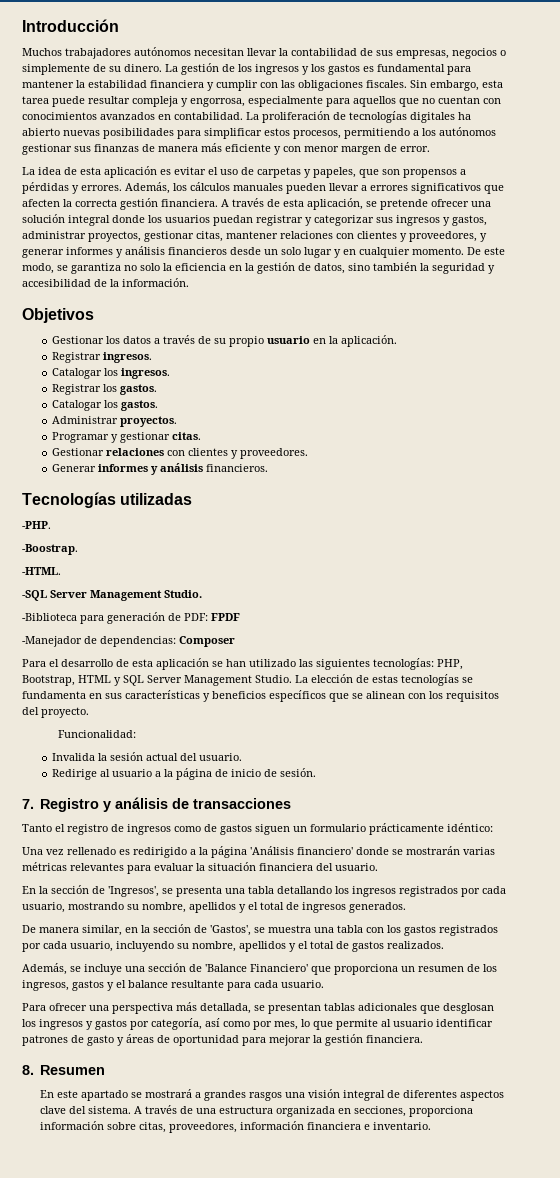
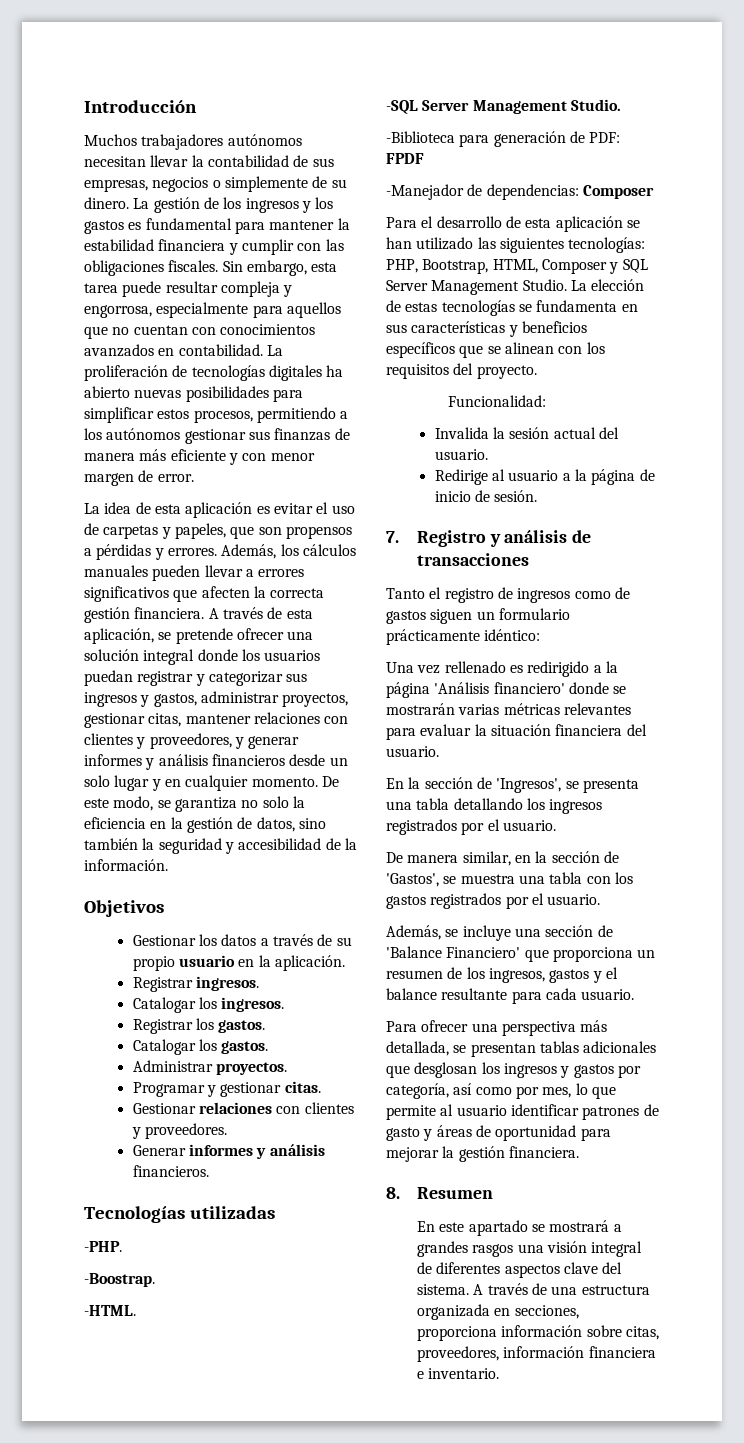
- Para el desarrollo de esta aplicación se han utilizado las siguientes tecnologías: PHP, Bootstrap, HTML y SQL Server Management Studio.
+ Para el desarrollo de esta aplicación se han utilizado las siguientes tecnologías: PHP, Bootstrap, HTML, Composer y SQL Server Management Studio.
- En la sección de 'Ingresos', se presenta una tabla detallando los ingresos registrados por cada usuario, mostrando su nombre, apellidos y el total de ingresos generados.
+ En la sección de 'Ingresos', se presenta una tabla detallando los ingresos registrados por el usuario.
- De manera similar, en la sección de 'Gastos', se muestra una tabla con los gastos registrados por cada usuario, incluyendo su nombre, apellidos y el total de gastos realizados.
+ De manera similar, en la sección de 'Gastos', se muestra una tabla con los gastos registrados por el usuario.

